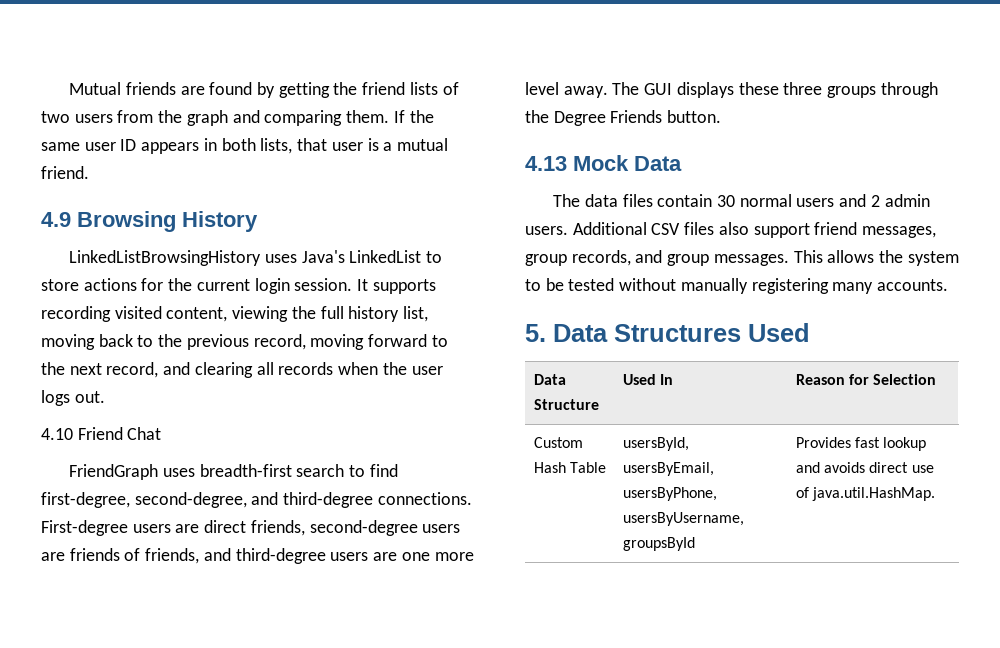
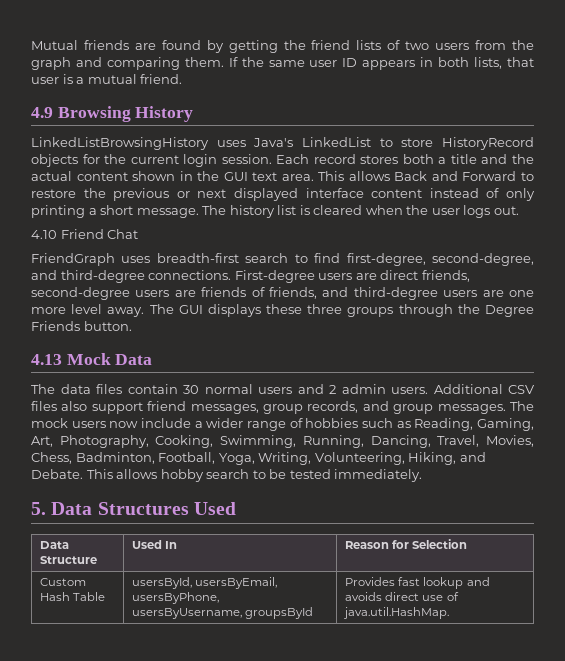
- LinkedListBrowsingHistory uses Java's LinkedList to store actions for the current login session.
+ LinkedListBrowsingHistory uses Java's LinkedList to store HistoryRecord objects for the current login session.
- It supports recording visited content, viewing the full history list, moving back to the previous record, moving forward to the next record, and clearing all records when the user logs out.
+ Each record stores both a title and the actual content shown in the GUI text area. This allows Back and Forward to restore the previous or next displayed interface content instead of only printing a short message. The history list is cleared when the user logs out.
- This allows the system to be tested without manually registering many accounts.
+ The mock users now include a wider range of hobbies such as Reading, Gaming, Art, Photography, Cooking, Swimming, Running, Dancing, Travel, Movies, Chess, Badminton, Football, Yoga, Writing, Volunteering, Hiking, and Debate. This allows hobby search to be tested immediately.

